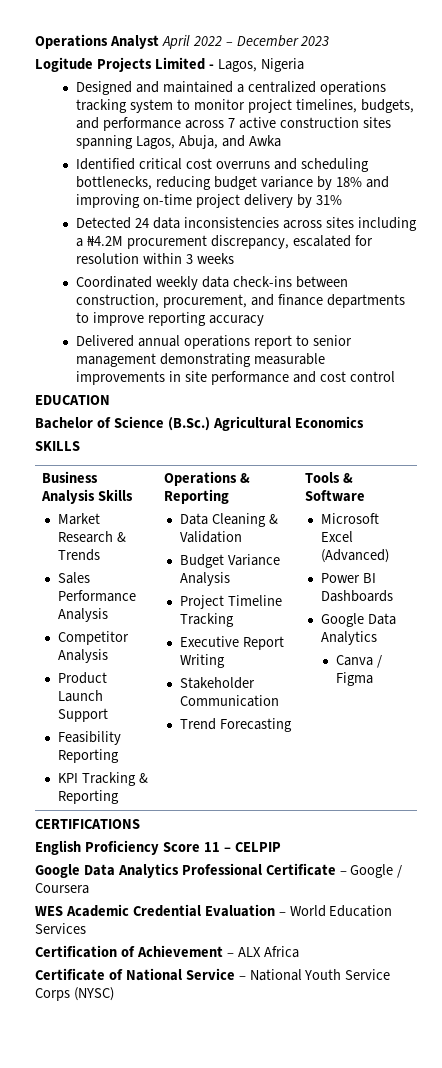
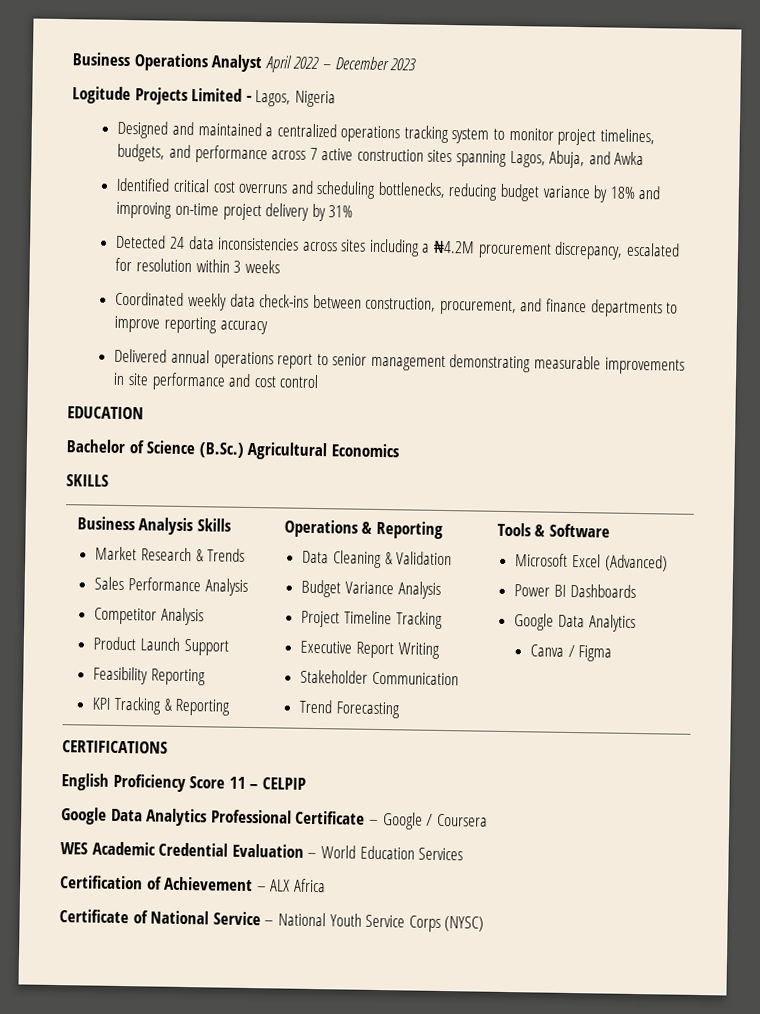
- Operations Analyst April 2022 – December 2023
+ Business Operations Analyst April 2022 – December 2023

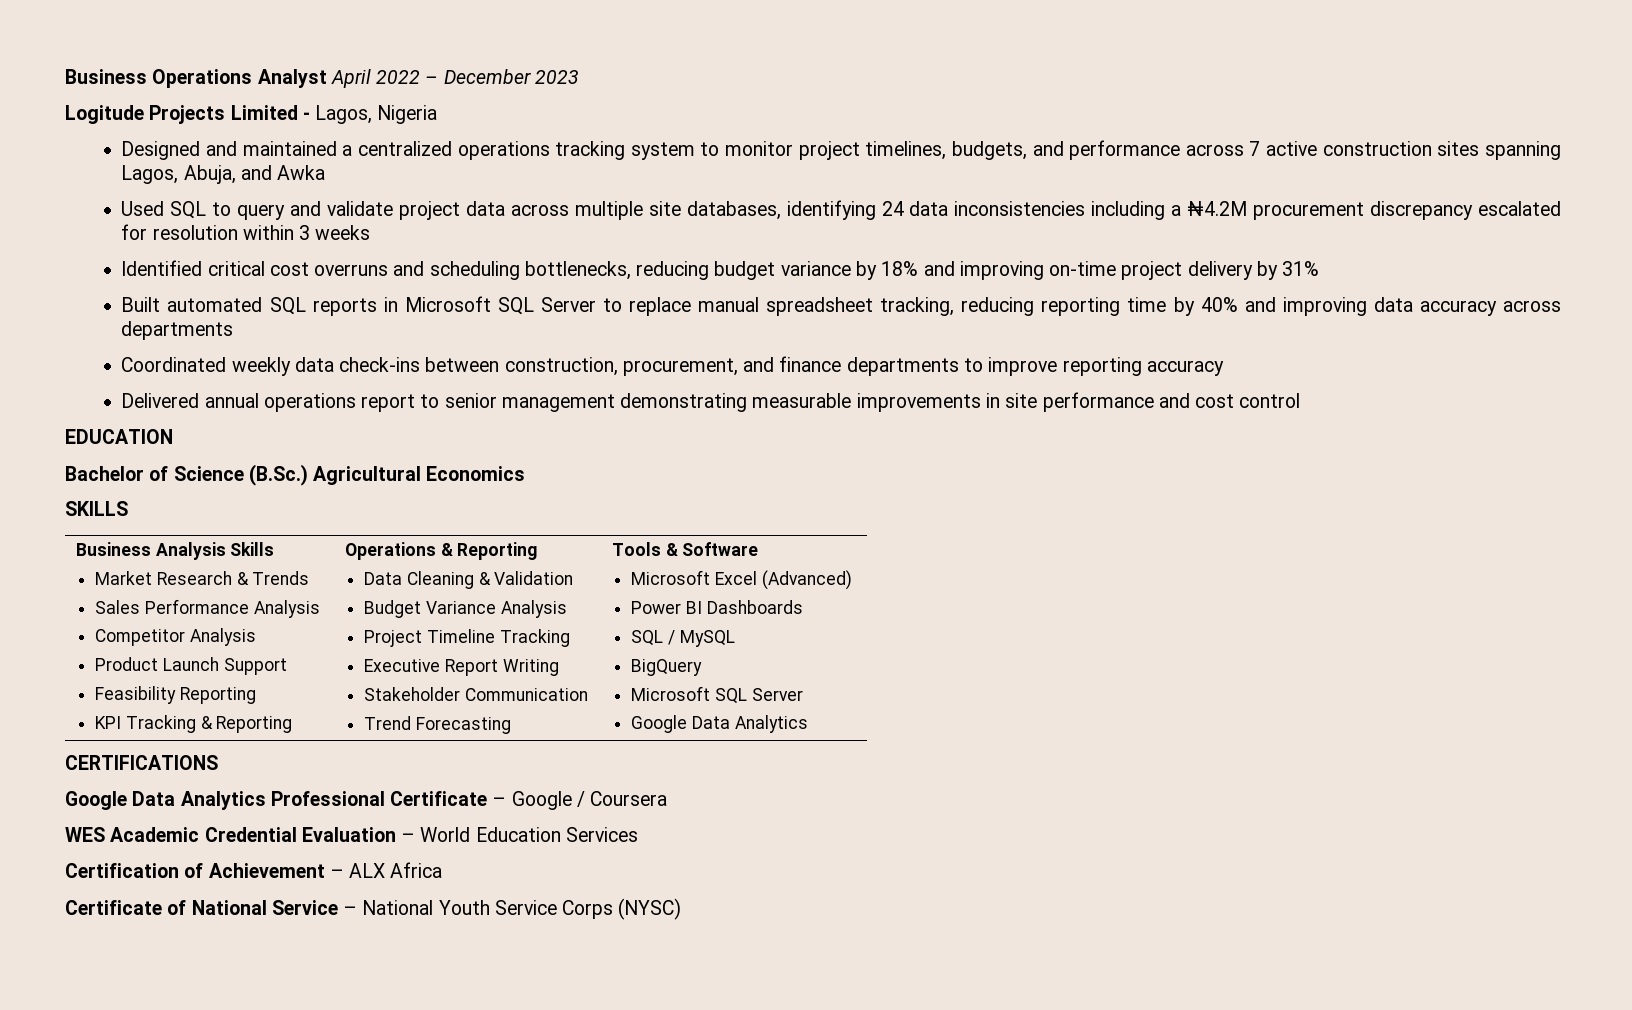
+ Used SQL to query and validate project data across multiple site databases, identifying 24 data inconsistencies including a ₦4.2M procurement discrepancy escalated for resolution within 3 weeks
- Detected 24 data inconsistencies across sites including a ₦4.2M procurement discrepancy, escalated for resolution within 3 weeks
+ Built automated SQL reports in Microsoft SQL Server to replace manual spreadsheet tracking, reducing reporting time by 40% and improving data accuracy across departments
  Power BI Dashboards
+ SQL / MySQL
+ BigQuery
+ Microsoft SQL Server
  Google Data Analytics
- Canva / Figma
  CERTIFICATIONS
- English Proficiency Score 11 – CELPIP

